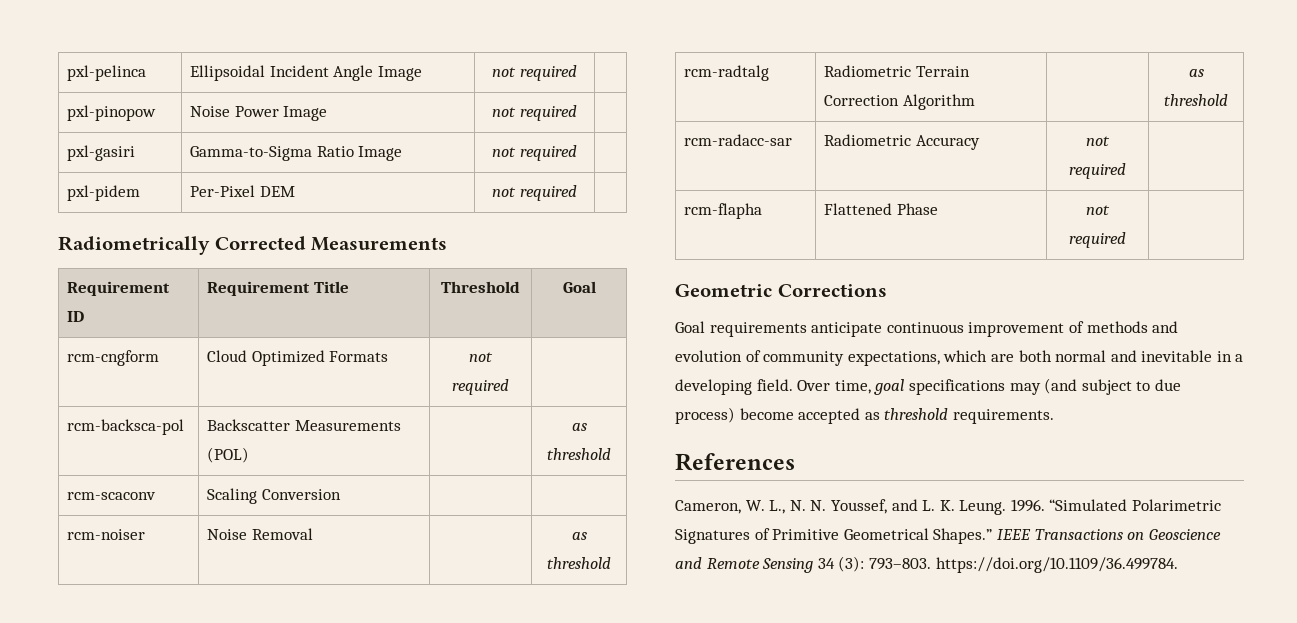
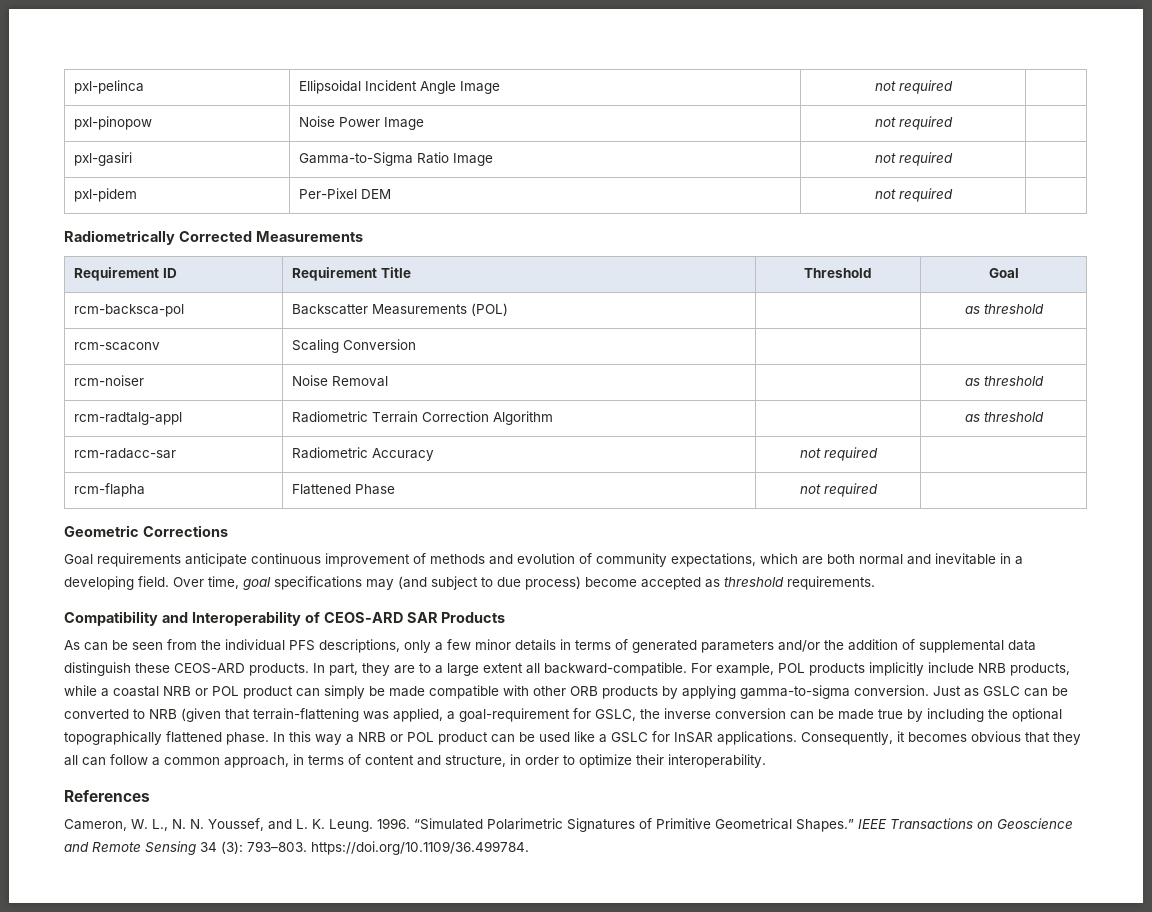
- rcm-cngform | Cloud Optimized Formats | not required |
- rcm-radtalg | Radiometric Terrain Correction Algorithm | | as threshold
+ rcm-radtalg-appl | Radiometric Terrain Correction Algorithm | | as threshold
+ Compatibility and Interoperability of CEOS-ARD SAR Products
+ As can be seen from the individual PFS descriptions, only a few minor details in terms of generated parameters and/or the addition of supplemental data distinguish these CEOS-ARD products. In part, they are to a large extent all backward-compatible. For example, POL products implicitly include NRB products, while a coastal NRB or POL product can simply be made compatible with other ORB products by applying gamma-to-sigma conversion. Just as GSLC can be converted to NRB (given that terrain-flattening was applied, a goal-requirement for GSLC, the inverse conversion can be made true by including the optional topographically flattened phase. In this way a NRB or POL product can be used like a GSLC for InSAR applications. Consequently, it becomes obvious that they all can follow a common approach, in terms of content and structure, in order to optimize their interoperability.

